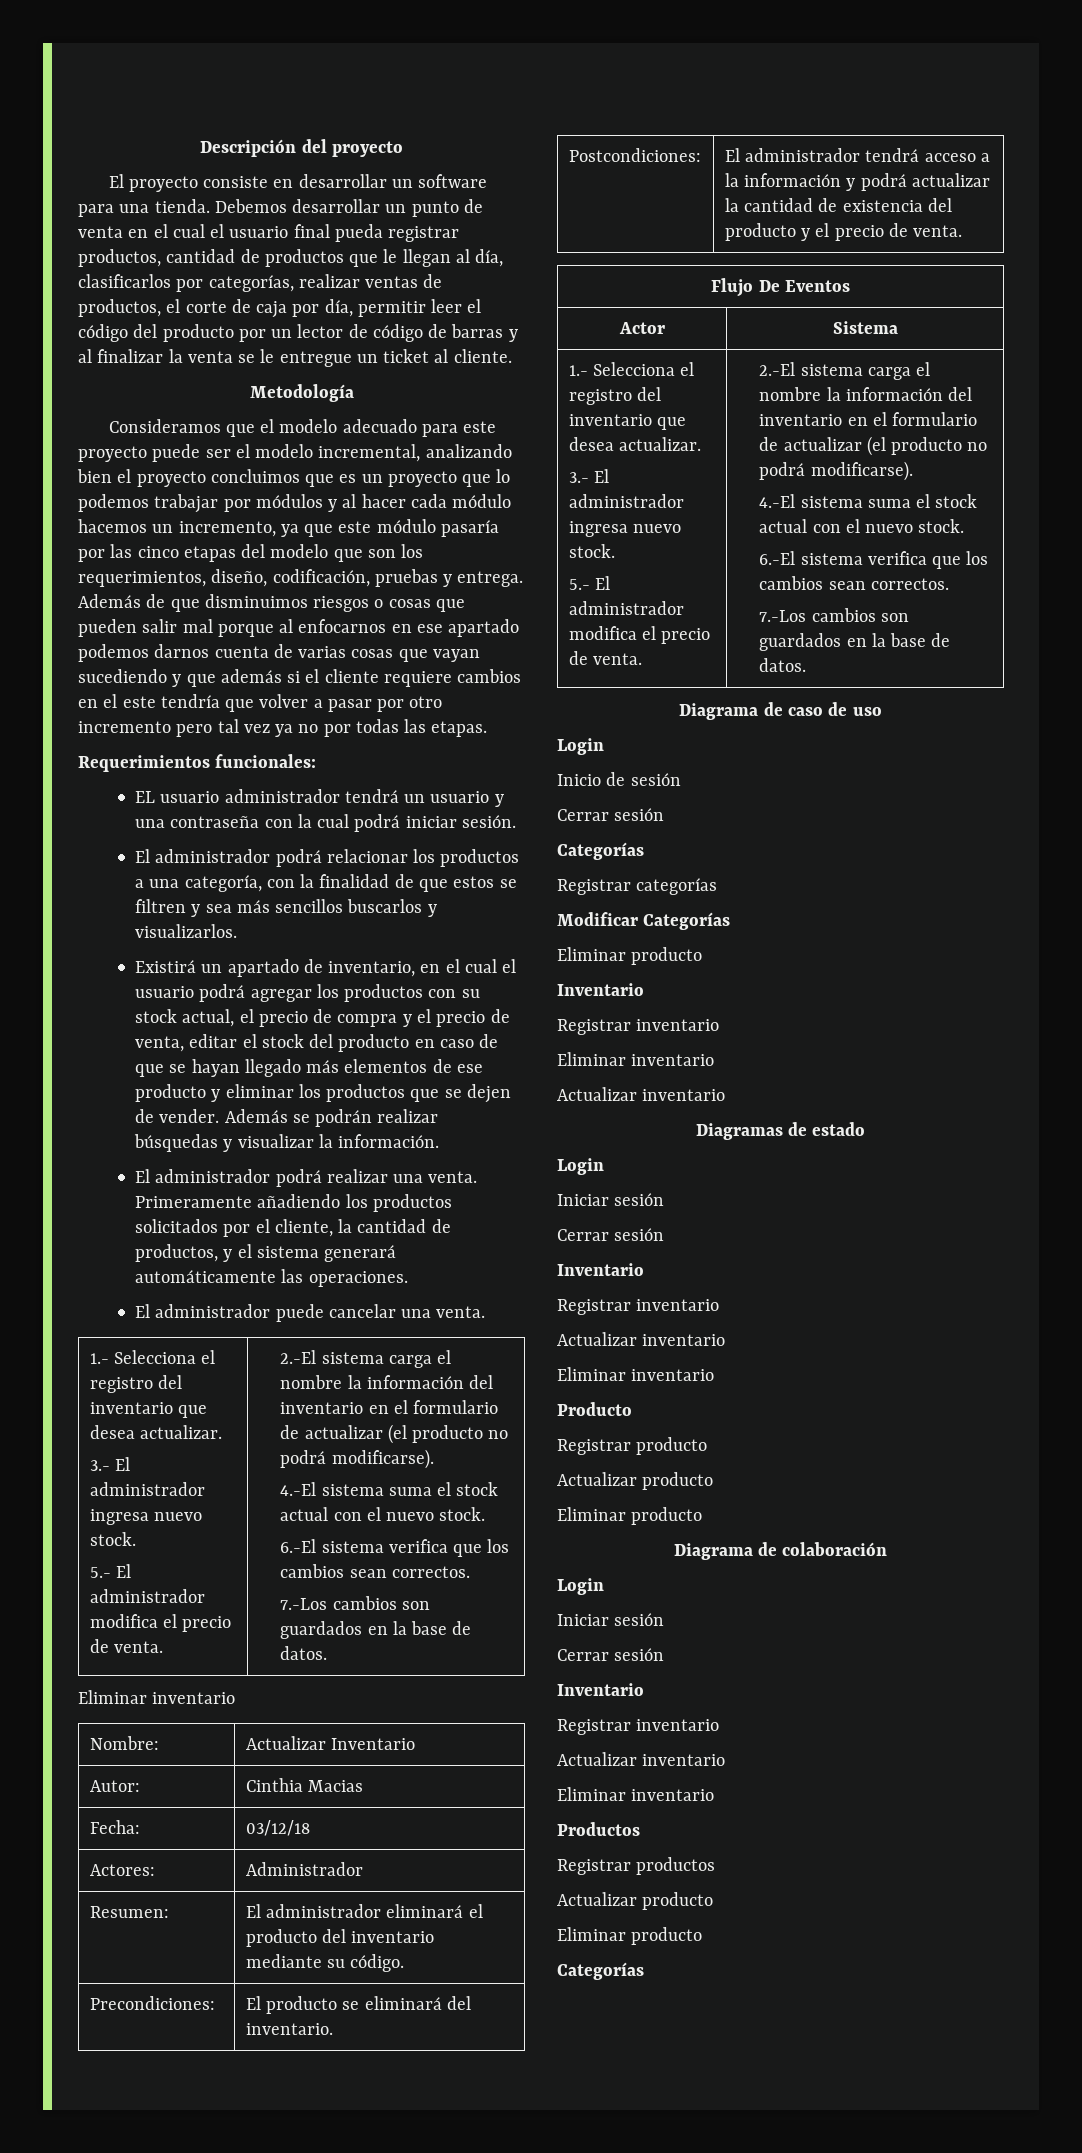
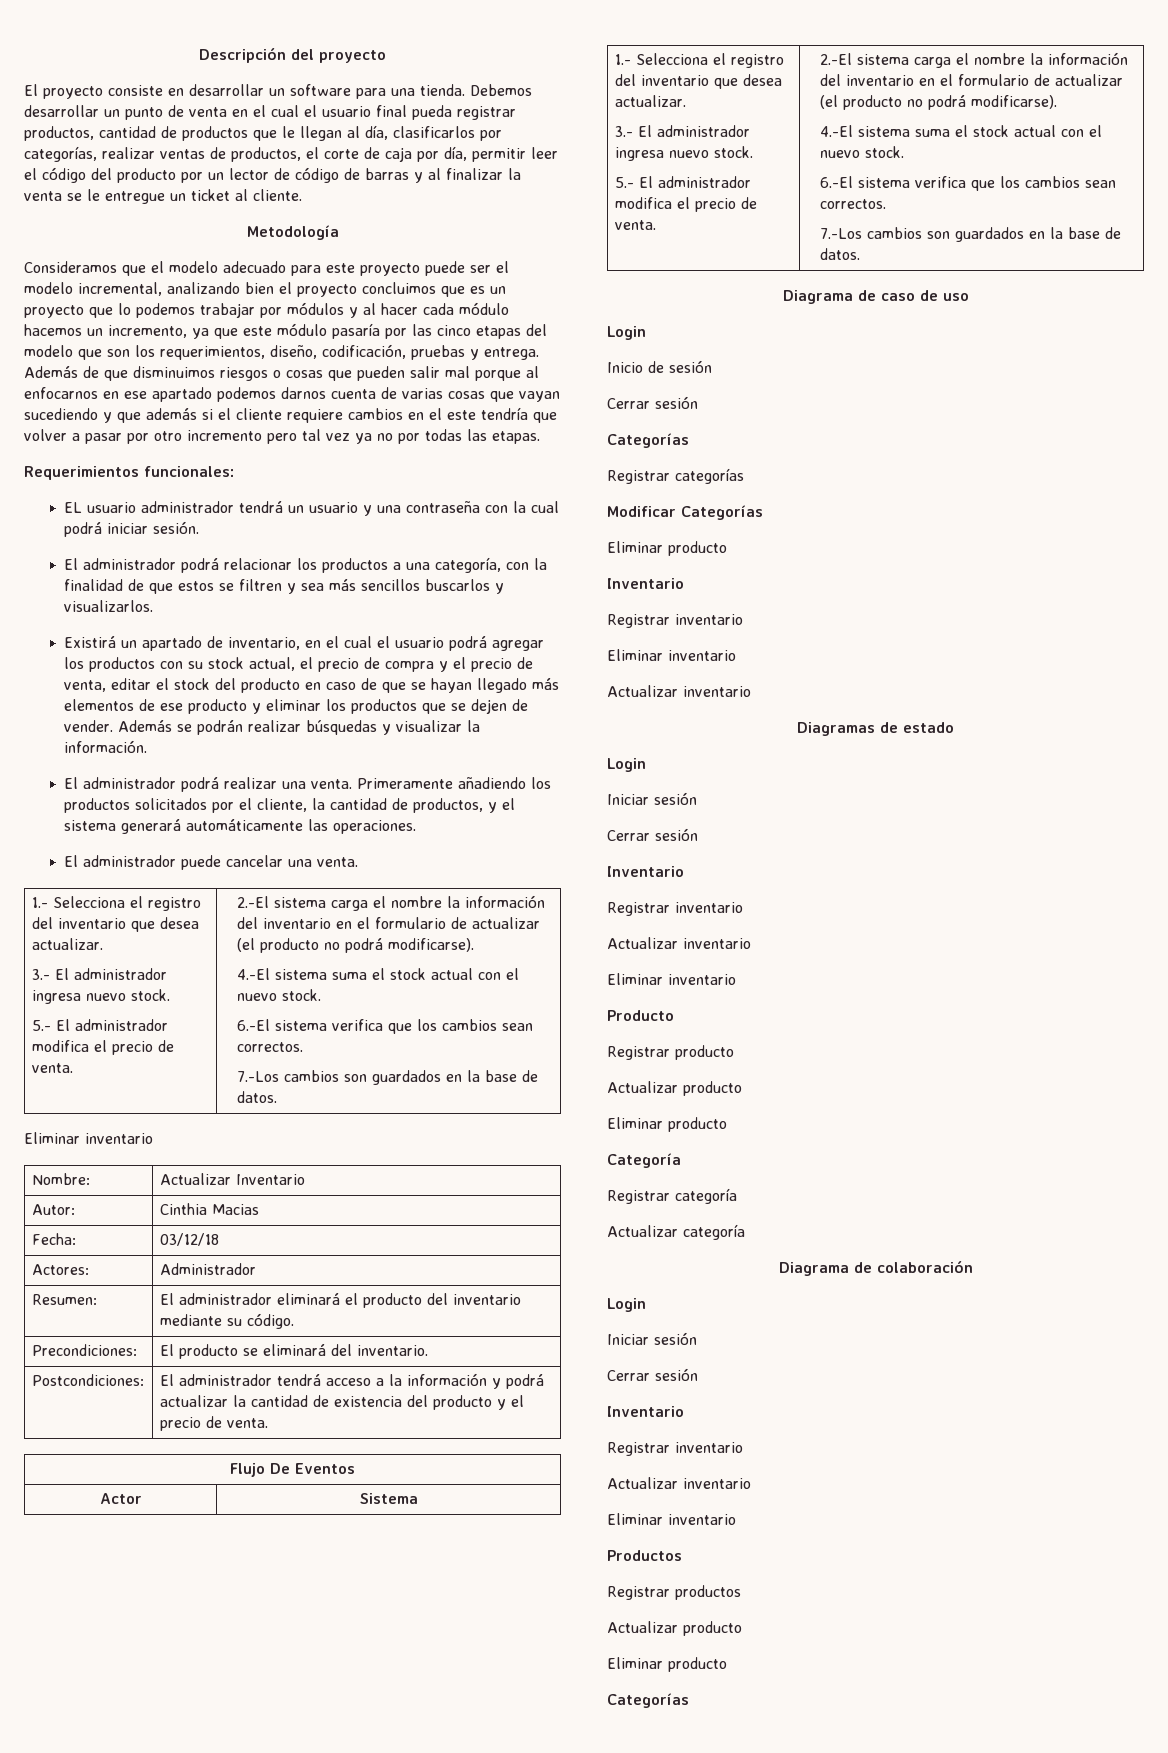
+ Categoría
+ Registrar categoría
+ Actualizar categoría

